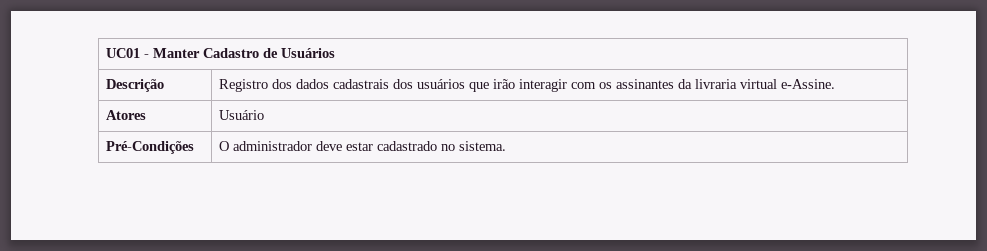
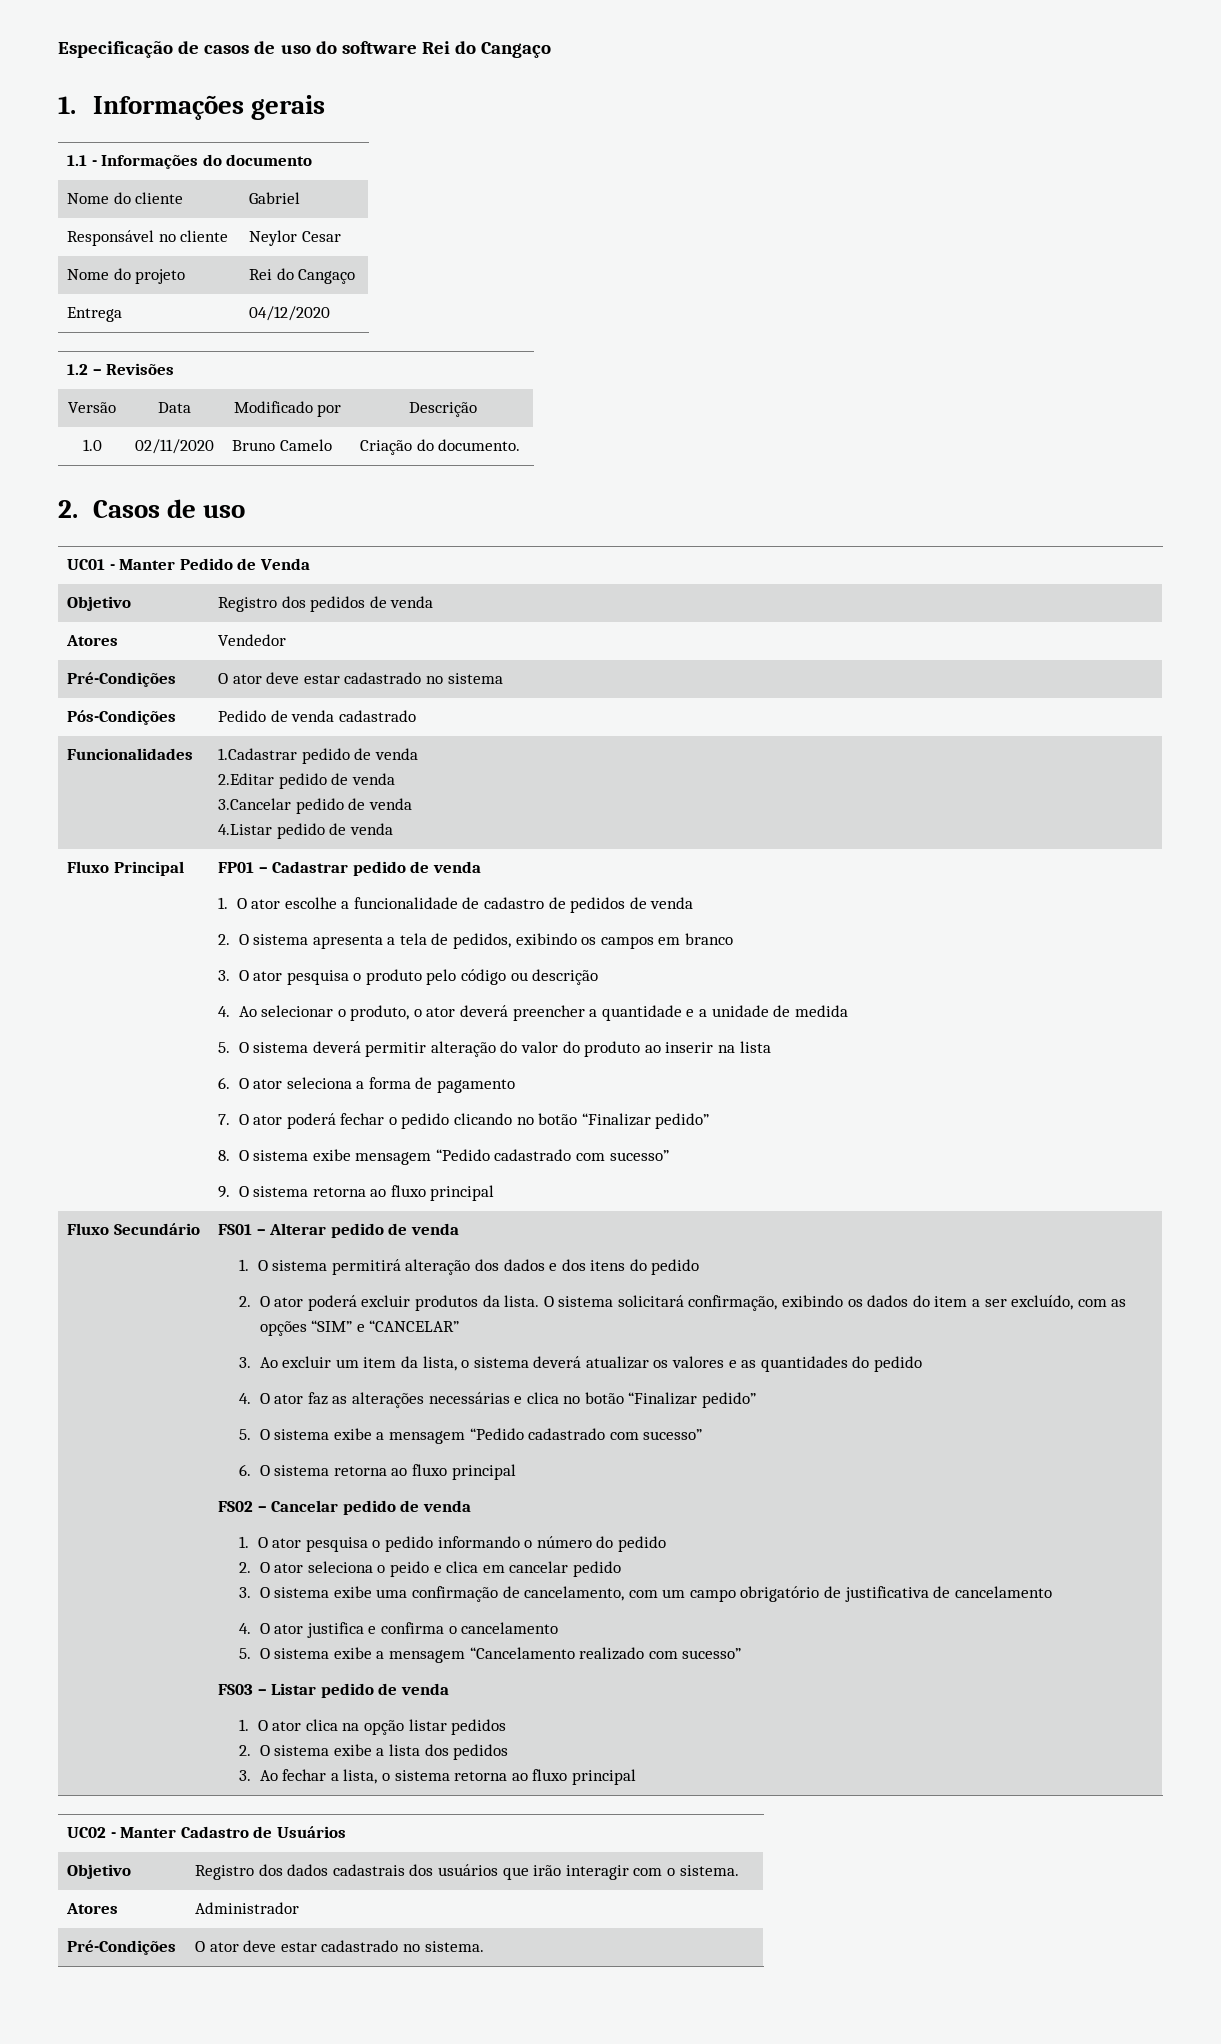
- UC01 - Manter Cadastro de Usuários
+ Especificação de casos de uso do software Rei do Cangaço
+ 1. Informações gerais
+ 1.1 - Informações do documento
+ Nome do cliente | Gabriel
+ Responsável no cliente | Neylor Cesar
+ Nome do projeto | Rei do Cangaço
+ Entrega | 04/12/2020
+ 1.2 – Revisões
+ Versão | Data | Modificado por | Descrição
+ 1.0 | 02/11/2020 | Bruno Camelo | Criação do documento.
+ 2. Casos de uso
+ UC01 - Manter Pedido de Venda
+ Objetivo | Registro dos pedidos de venda
+ Atores | Vendedor
+ Pré-Condições | O ator deve estar cadastrado no sistema
+ Pós-Condições | Pedido de venda cadastrado
+ Funcionalidades | 1.Cadastrar pedido de venda
+ 2.Editar pedido de venda
+ 3.Cancelar pedido de venda
+ 4.Listar pedido de venda
+ Fluxo Principal | FP01 – Cadastrar pedido de venda
+ 1. O ator escolhe a funcionalidade de cadastro de pedidos de venda
+ 2. O sistema apresenta a tela de pedidos, exibindo os campos em branco
+ 3. O ator pesquisa o produto pelo código ou descrição
+ 4. Ao selecionar o produto, o ator deverá preencher a quantidade e a unidade de medida
+ 5. O sistema deverá permitir alteração do valor do produto ao inserir na lista
+ 6. O ator seleciona a forma de pagamento
+ 7. O ator poderá fechar o pedido clicando no botão “Finalizar pedido”
+ 8. O sistema exibe mensagem “Pedido cadastrado com sucesso”
+ 9. O sistema retorna ao fluxo principal
+ Fluxo Secundário | FS01 – Alterar pedido de venda
+ 1. O sistema permitirá alteração dos dados e dos itens do pedido
+ 2. O ator poderá excluir produtos da lista. O sistema solicitará confirmação, exibindo os dados do item a ser excluído, com as opções “SIM” e “CANCELAR”
+ 3. Ao excluir um item da lista, o sistema deverá atualizar os valores e as quantidades do pedido
+ 4. O ator faz as alterações necessárias e clica no botão “Finalizar pedido”
+ 5. O sistema exibe a mensagem “Pedido cadastrado com sucesso”
+ 6. O sistema retorna ao fluxo principal
+ FS02 – Cancelar pedido de venda
+ 1. O ator pesquisa o pedido informando o número do pedido
+ 2. O ator seleciona o peido e clica em cancelar pedido
+ 3. O sistema exibe uma confirmação de cancelamento, com um campo obrigatório de justificativa de cancelamento
+ 4. O ator justifica e confirma o cancelamento
+ 5. O sistema exibe a mensagem “Cancelamento realizado com sucesso”
+ FS03 – Listar pedido de venda
+ 1. O ator clica na opção listar pedidos
+ 2. O sistema exibe a lista dos pedidos
+ 3. Ao fechar a lista, o sistema retorna ao fluxo principal
+ UC02 - Manter Cadastro de Usuários
- Descrição | Registro dos dados cadastrais dos usuários que irão interagir com os assinantes da livraria virtual e-Assine.
- Atores | Usuário
- Pré-Condições | O administrador deve estar cadastrado no sistema.
+ Objetivo | Registro dos dados cadastrais dos usuários que irão interagir com o sistema.
+ Atores | Administrador
+ Pré-Condições | O ator deve estar cadastrado no sistema.

